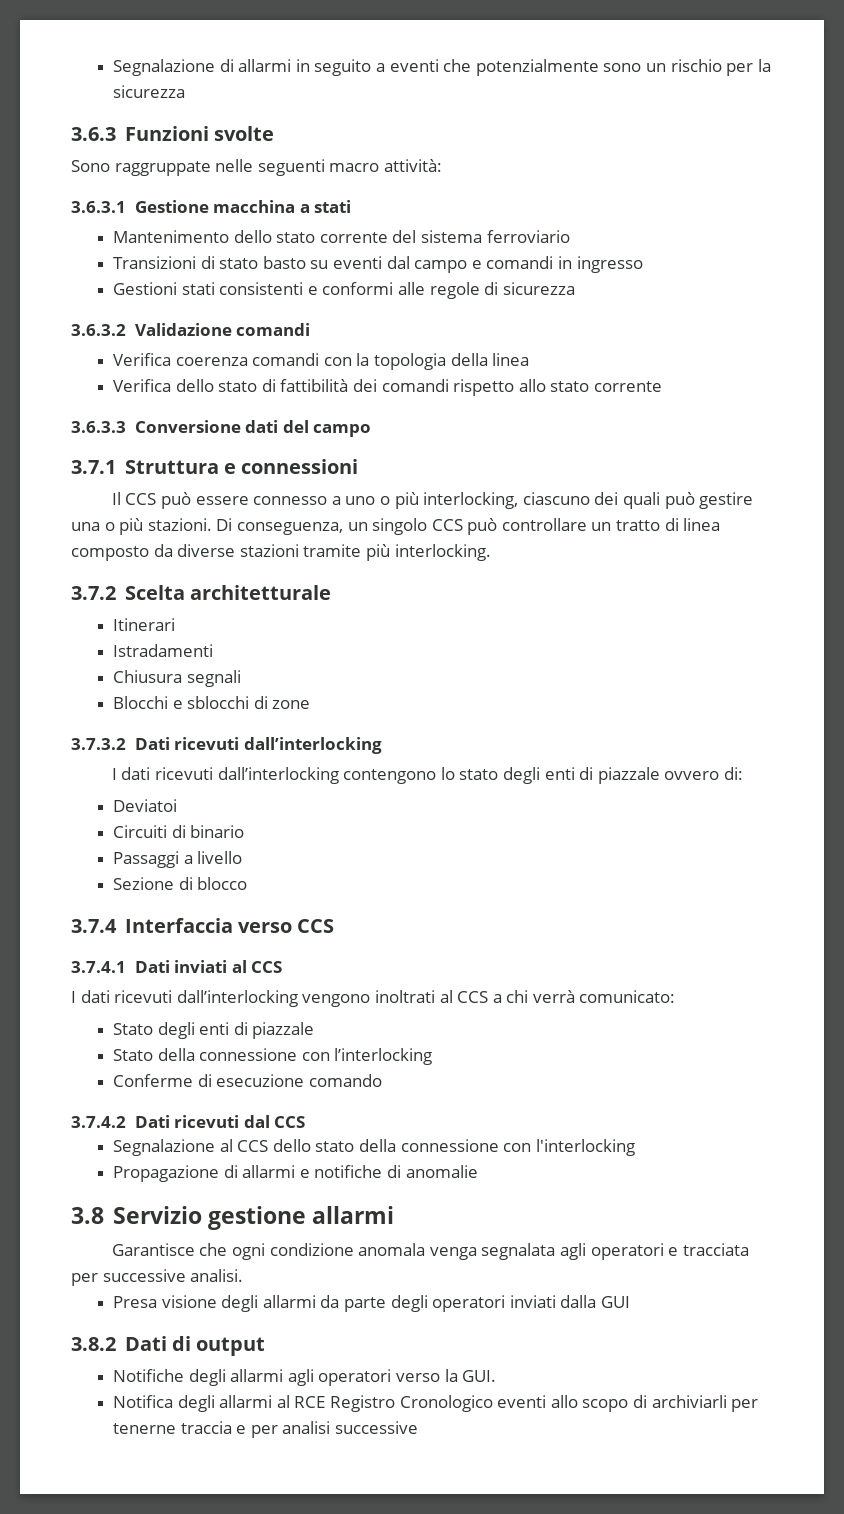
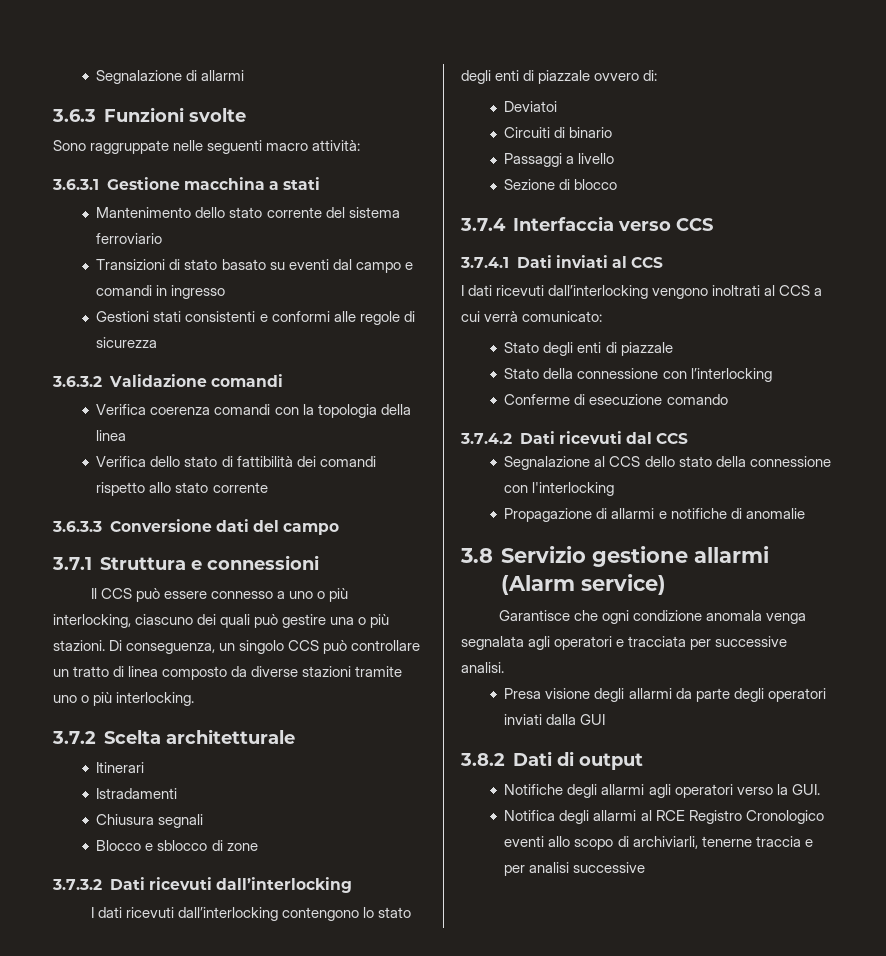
- Segnalazione di allarmi in seguito a eventi che potenzialmente sono un rischio per la sicurezza
+ Segnalazione di allarmi
- Transizioni di stato basto su eventi dal campo e comandi in ingresso
+ Transizioni di stato basato su eventi dal campo e comandi in ingresso
- Di conseguenza, un singolo CCS può controllare un tratto di linea composto da diverse stazioni tramite più interlocking.
+ Di conseguenza, un singolo CCS può controllare un tratto di linea composto da diverse stazioni tramite uno o più interlocking.
- Blocchi e sblocchi di zone
+ Blocco e sblocco di zone
- I dati ricevuti dall’interlocking vengono inoltrati al CCS a chi verrà comunicato:
+ I dati ricevuti dall’interlocking vengono inoltrati al CCS a cui verrà comunicato:
- 3.8 Servizio gestione allarmi
+ 3.8 Servizio gestione allarmi (Alarm service)
- Notifica degli allarmi al RCE Registro Cronologico eventi allo scopo di archiviarli per tenerne traccia e per analisi successive
+ Notifica degli allarmi al RCE Registro Cronologico eventi allo scopo di archiviarli, tenerne traccia e per analisi successive

